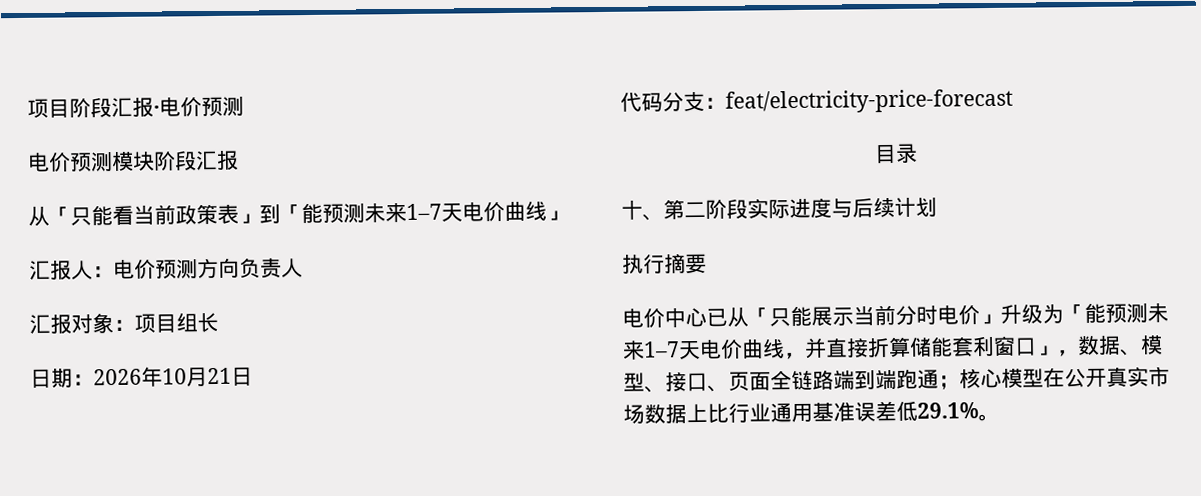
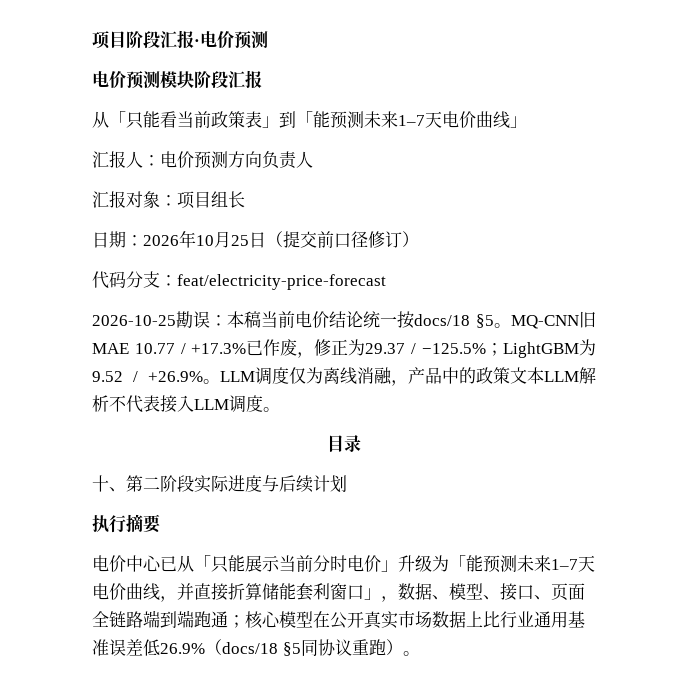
- 日期：2026年10月21日
+ 日期：2026年10月25日（提交前口径修订）
+ 2026-10-25勘误：本稿当前电价结论统一按docs/18 §5。MQ-CNN旧MAE 10.77 / +17.3%已作废，修正为29.37 / −125.5%；LightGBM为9.52 / +26.9%。LLM调度仅为离线消融，产品中的政策文本LLM解析不代表接入LLM调度。
- 电价中心已从「只能展示当前分时电价」升级为「能预测未来1–7天电价曲线，并直接折算储能套利窗口」，数据、模型、接口、页面全链路端到端跑通；核心模型在公开真实市场数据上比行业通用基准误差低29.1%。
+ 电价中心已从「只能展示当前分时电价」升级为「能预测未来1–7天电价曲线，并直接折算储能套利窗口」，数据、模型、接口、页面全链路端到端跑通；核心模型在公开真实市场数据上比行业通用基准误差低26.9%（docs/18 §5同协议重跑）。

